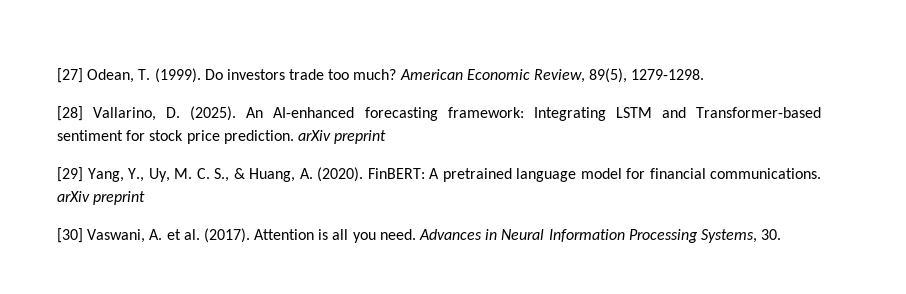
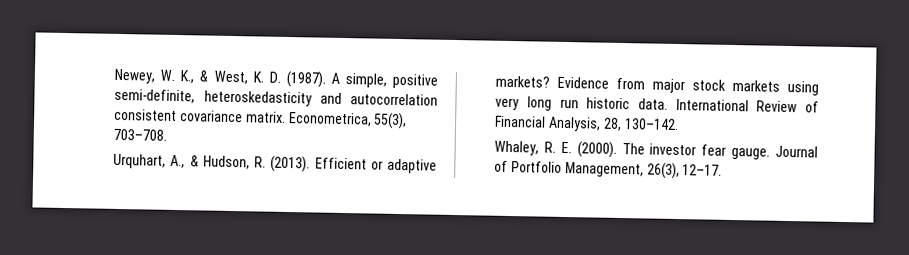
- [27] Odean, T. (1999). Do investors trade too much? American Economic Review, 89(5), 1279-1298.
- [28] Vallarino, D. (2025). An AI-enhanced forecasting framework: Integrating LSTM and Transformer-based sentiment for stock price prediction. arXiv preprint
- [29] Yang, Y., Uy, M. C. S., & Huang, A. (2020). FinBERT: A pretrained language model for financial communications. arXiv preprint
- [30] Vaswani, A. et al. (2017). Attention is all you need. Advances in Neural Information Processing Systems, 30.
+ Newey, W. K., & West, K. D. (1987). A simple, positive semi-definite, heteroskedasticity and autocorrelation consistent covariance matrix. Econometrica, 55(3), 703–708.
+ Urquhart, A., & Hudson, R. (2013). Efficient or adaptive markets? Evidence from major stock markets using very long run historic data. International Review of Financial Analysis, 28, 130–142.
+ Whaley, R. E. (2000). The investor fear gauge. Journal of Portfolio Management, 26(3), 12–17.

